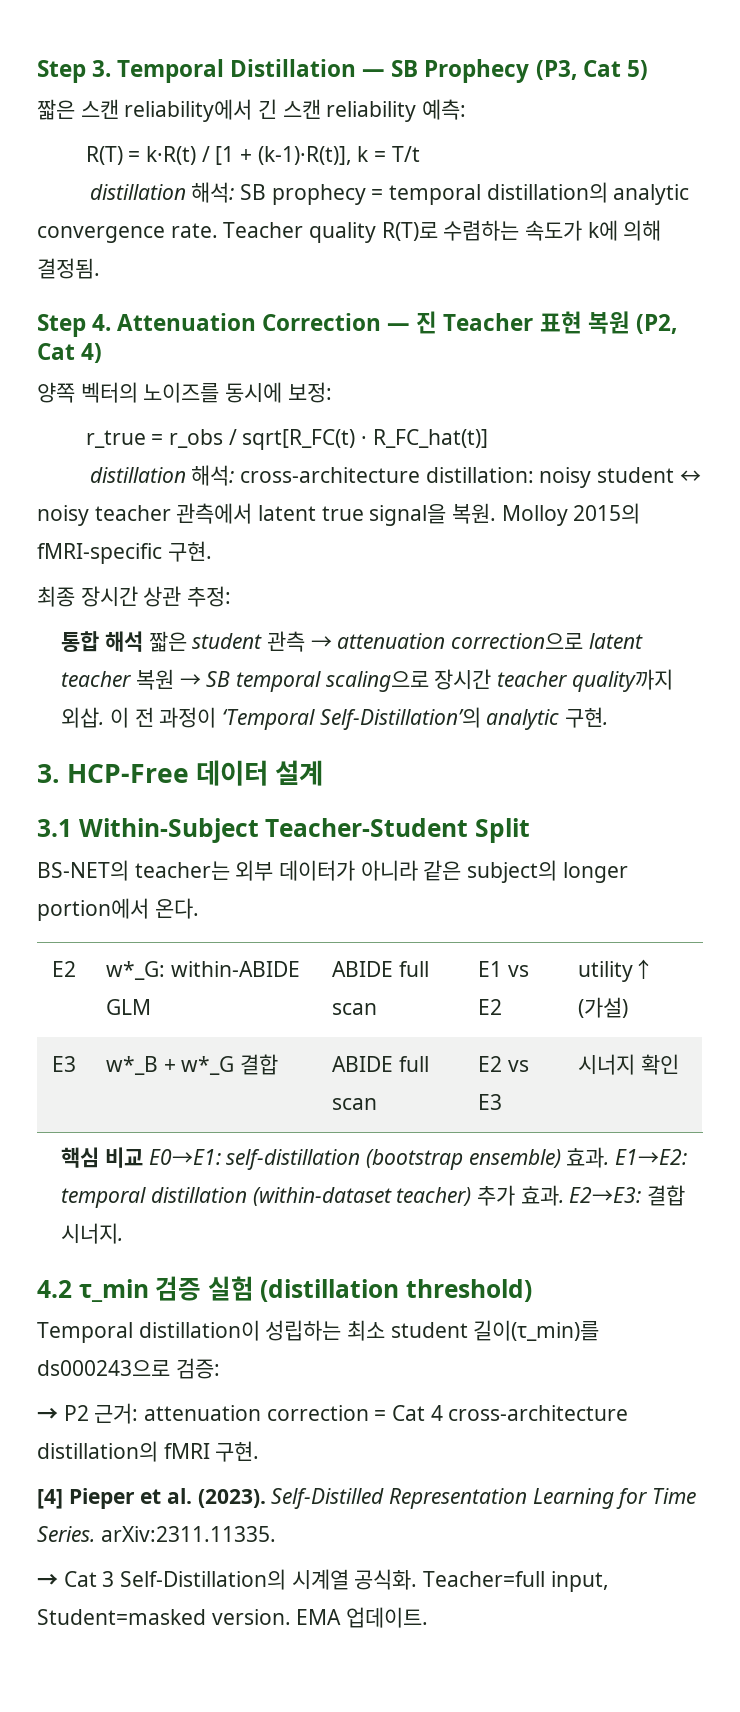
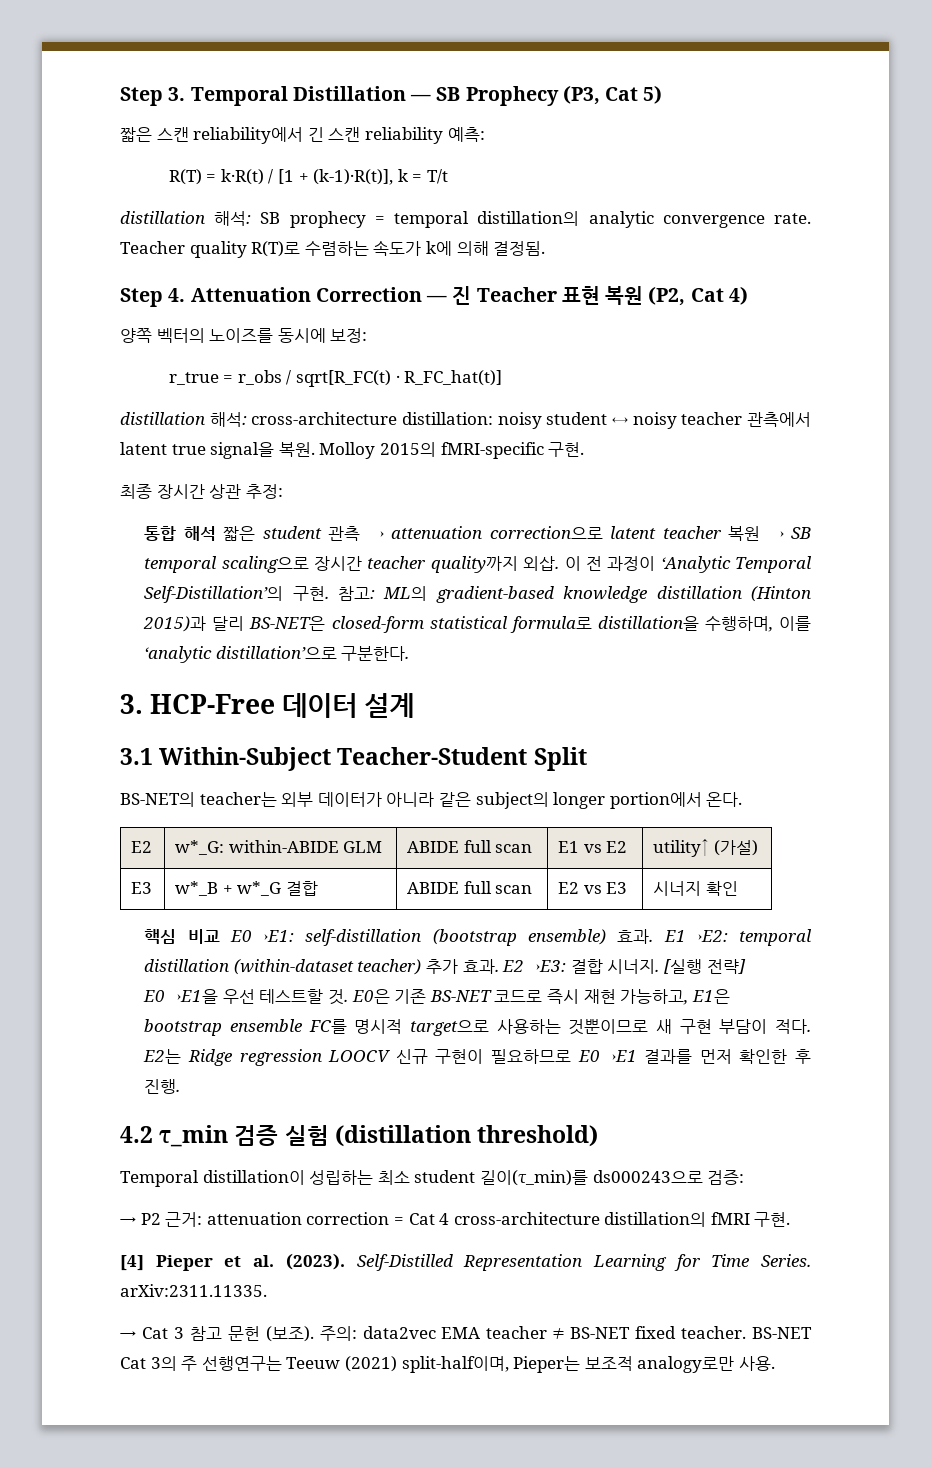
- 이 전 과정이 ‘Temporal Self-Distillation’의 analytic 구현.
+ 이 전 과정이 ‘Analytic Temporal Self-Distillation’의 구현. 참고: ML의 gradient-based knowledge distillation (Hinton 2015)과 달리 BS-NET은 closed-form statistical formula로 distillation을 수행하며, 이를 ‘analytic distillation’으로 구분한다.
+ [실행 전략] E0→E1을 우선 테스트할 것. E0은 기존 BS-NET 코드로 즉시 재현 가능하고, E1은 bootstrap ensemble FC를 명시적 target으로 사용하는 것뿐이므로 새 구현 부담이 적다. E2는 Ridge regression LOOCV 신규 구현이 필요하므로 E0→E1 결과를 먼저 확인한 후 진행.
- → Cat 3 Self-Distillation의 시계열 공식화. Teacher=full input, Student=masked version. EMA 업데이트.
+ → Cat 3 참고 문헌 (보조). 주의: data2vec EMA teacher ≠ BS-NET fixed teacher. BS-NET Cat 3의 주 선행연구는 Teeuw (2021) split-half이며, Pieper는 보조적 analogy로만 사용.

